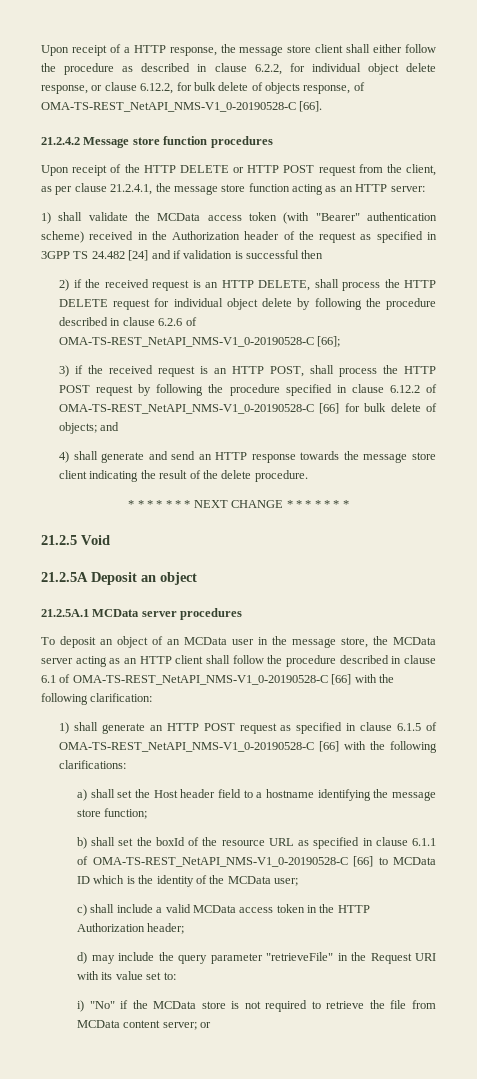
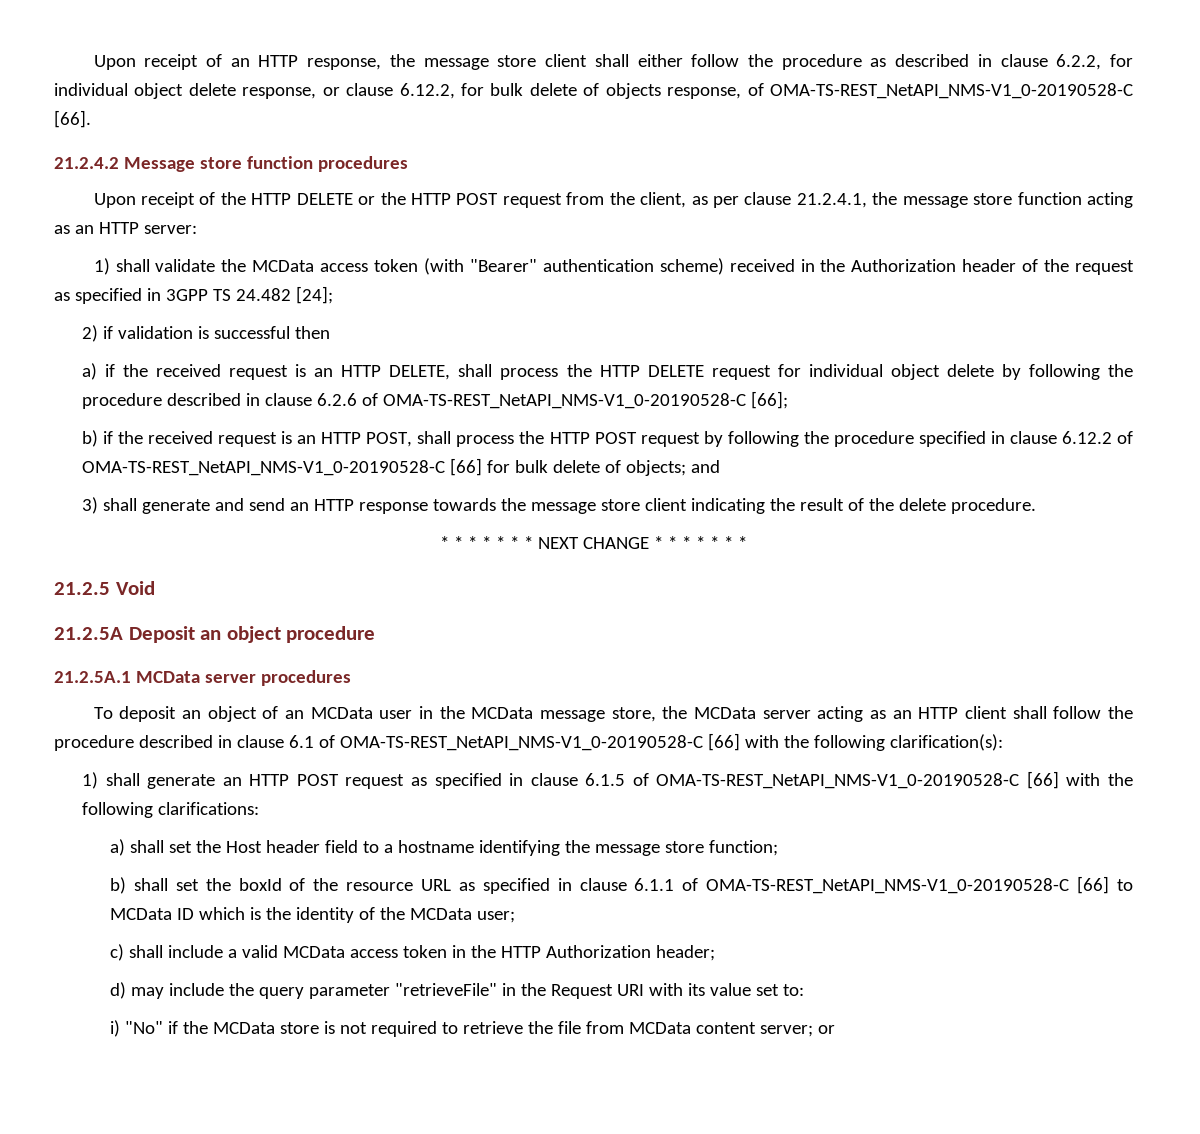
- Upon receipt of a HTTP response, the message store client shall either follow the procedure as described in clause 6.2.2, for individual object delete response, or clause 6.12.2, for bulk delete of objects response, of OMA-TS-REST_NetAPI_NMS-V1_0-20190528-C [66].
+ Upon receipt of an HTTP response, the message store client shall either follow the procedure as described in clause 6.2.2, for individual object delete response, or clause 6.12.2, for bulk delete of objects response, of OMA-TS-REST_NetAPI_NMS-V1_0-20190528-C [66].
- Upon receipt of the HTTP DELETE or HTTP POST request from the client, as per clause 21.2.4.1, the message store function acting as an HTTP server:
+ Upon receipt of the HTTP DELETE or the HTTP POST request from the client, as per clause 21.2.4.1, the message store function acting as an HTTP server:
- 1) shall validate the MCData access token (with "Bearer" authentication scheme) received in the Authorization header of the request as specified in 3GPP TS 24.482 [24] and if validation is successful then
+ 1) shall validate the MCData access token (with "Bearer" authentication scheme) received in the Authorization header of the request as specified in 3GPP TS 24.482 [24];
+ 2) if validation is successful then
- 2) if the received request is an HTTP DELETE, shall process the HTTP DELETE request for individual object delete by following the procedure described in clause 6.2.6 of OMA-TS-REST_NetAPI_NMS-V1_0-20190528-C [66];
+ a) if the received request is an HTTP DELETE, shall process the HTTP DELETE request for individual object delete by following the procedure described in clause 6.2.6 of OMA-TS-REST_NetAPI_NMS-V1_0-20190528-C [66];
- 3) if the received request is an HTTP POST, shall process the HTTP POST request by following the procedure specified in clause 6.12.2 of OMA-TS-REST_NetAPI_NMS-V1_0-20190528-C [66] for bulk delete of objects; and
+ b) if the received request is an HTTP POST, shall process the HTTP POST request by following the procedure specified in clause 6.12.2 of OMA-TS-REST_NetAPI_NMS-V1_0-20190528-C [66] for bulk delete of objects; and
- 4) shall generate and send an HTTP response towards the message store client indicating the result of the delete procedure.
+ 3) shall generate and send an HTTP response towards the message store client indicating the result of the delete procedure.
- 21.2.5A Deposit an object
+ 21.2.5A Deposit an object procedure
- To deposit an object of an MCData user in the message store, the MCData server acting as an HTTP client shall follow the procedure described in clause 6.1 of OMA-TS-REST_NetAPI_NMS-V1_0-20190528-C [66] with the following clarification:
+ To deposit an object of an MCData user in the MCData message store, the MCData server acting as an HTTP client shall follow the procedure described in clause 6.1 of OMA-TS-REST_NetAPI_NMS-V1_0-20190528-C [66] with the following clarification(s):

